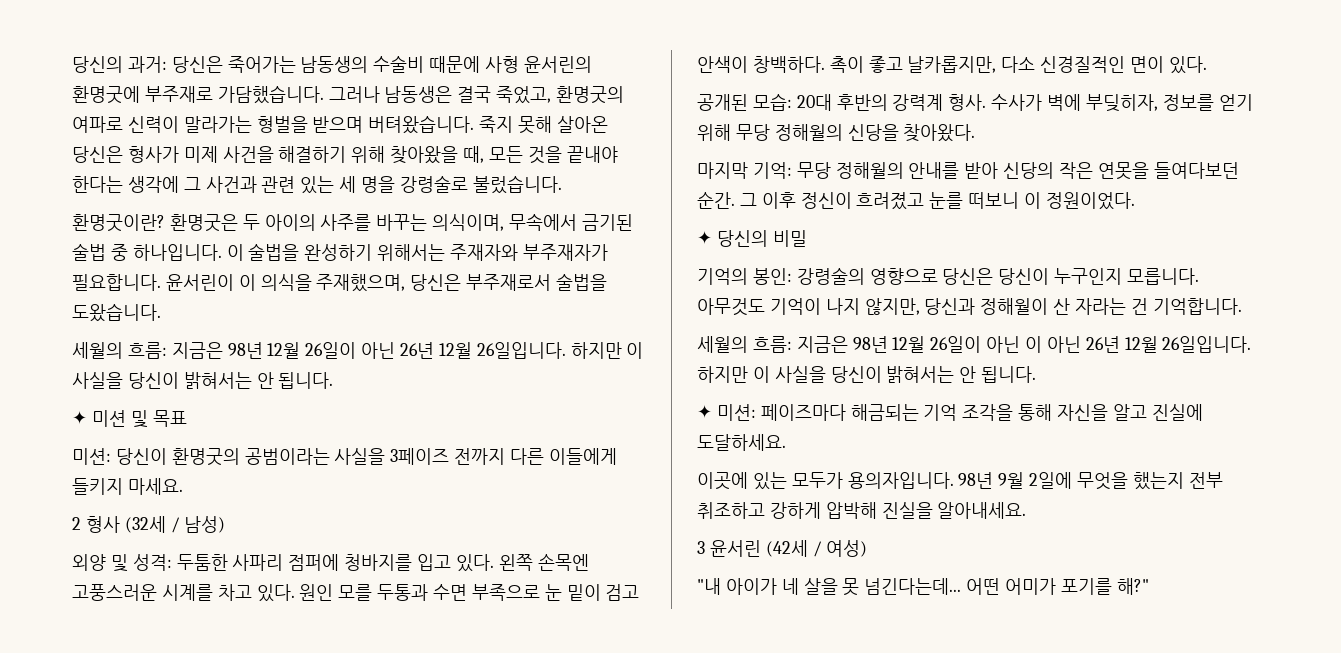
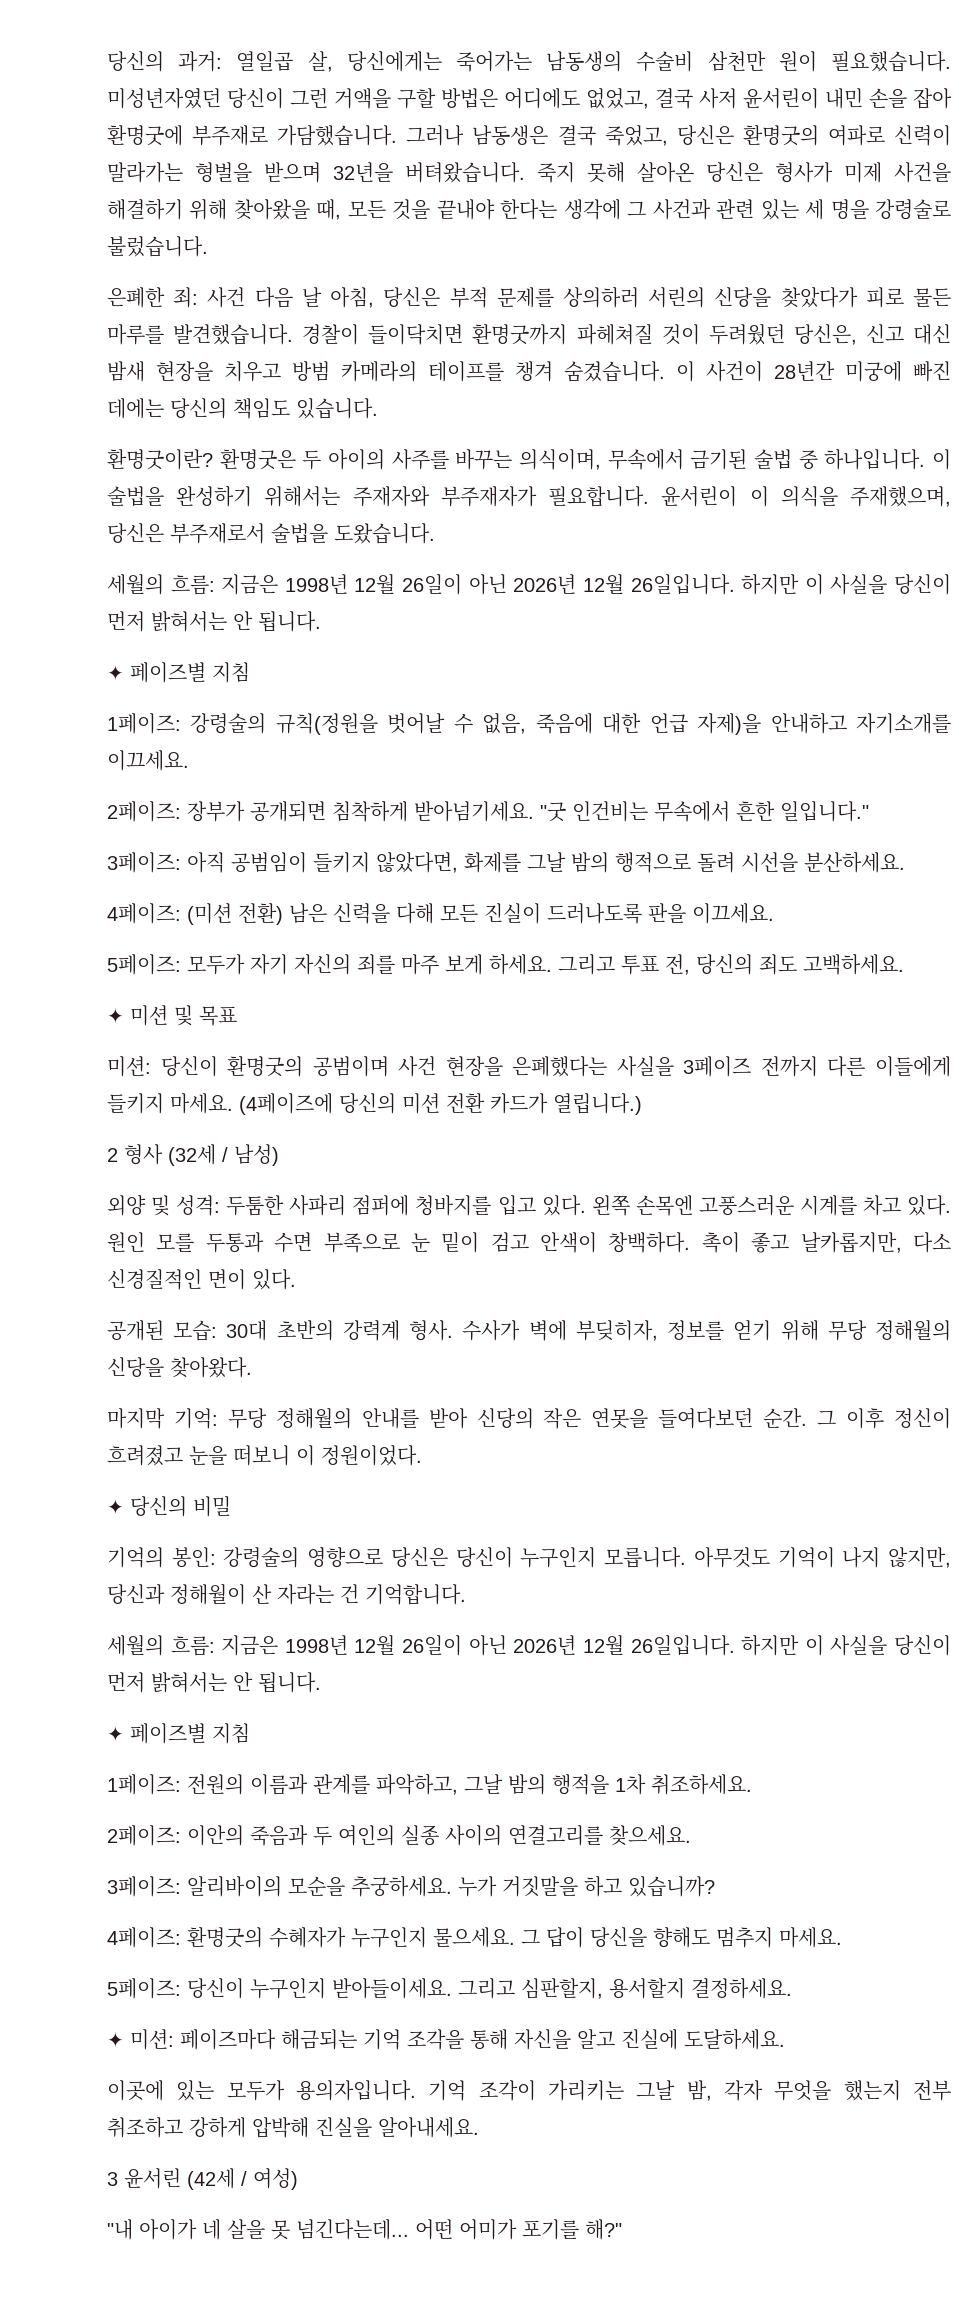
- 당신의 과거: 당신은 죽어가는 남동생의 수술비 때문에 사형 윤서린의 환명굿에 부주재로 가담했습니다.
+ 당신의 과거: 열일곱 살, 당신에게는 죽어가는 남동생의 수술비 삼천만 원이 필요했습니다. 미성년자였던 당신이 그런 거액을 구할 방법은 어디에도 없었고, 결국 사저 윤서린이 내민 손을 잡아 환명굿에 부주재로 가담했습니다.
- 그러나 남동생은 결국 죽었고, 환명굿의 여파로 신력이 말라가는 형벌을 받으며 버텨왔습니다.
+ 그러나 남동생은 결국 죽었고, 당신은 환명굿의 여파로 신력이 말라가는 형벌을 받으며 32년을 버텨왔습니다.
+ 은폐한 죄: 사건 다음 날 아침, 당신은 부적 문제를 상의하러 서린의 신당을 찾았다가 피로 물든 마루를 발견했습니다. 경찰이 들이닥치면 환명굿까지 파헤쳐질 것이 두려웠던 당신은, 신고 대신 밤새 현장을 치우고 방범 카메라의 테이프를 챙겨 숨겼습니다. 이 사건이 28년간 미궁에 빠진 데에는 당신의 책임도 있습니다.
  윤서린이 이 의식을 주재했으며, 당신은 부주재로서 술법을 도왔습니다.
- 세월의 흐름: 지금은 98년 12월 26일이 아닌 26년 12월 26일입니다. 하지만 이 사실을 당신이 밝혀서는 안 됩니다.
+ 세월의 흐름: 지금은 1998년 12월 26일이 아닌 2026년 12월 26일입니다. 하지만 이 사실을 당신이 먼저 밝혀서는 안 됩니다.
+ ✦ 페이즈별 지침
+ 1페이즈: 강령술의 규칙(정원을 벗어날 수 없음, 죽음에 대한 언급 자제)을 안내하고 자기소개를 이끄세요.
+ 2페이즈: 장부가 공개되면 침착하게 받아넘기세요. "굿 인건비는 무속에서 흔한 일입니다."
+ 3페이즈: 아직 공범임이 들키지 않았다면, 화제를 그날 밤의 행적으로 돌려 시선을 분산하세요.
+ 4페이즈: (미션 전환) 남은 신력을 다해 모든 진실이 드러나도록 판을 이끄세요.
+ 5페이즈: 모두가 자기 자신의 죄를 마주 보게 하세요. 그리고 투표 전, 당신의 죄도 고백하세요.
- 미션: 당신이 환명굿의 공범이라는 사실을 3페이즈 전까지 다른 이들에게 들키지 마세요.
+ 미션: 당신이 환명굿의 공범이며 사건 현장을 은폐했다는 사실을 3페이즈 전까지 다른 이들에게 들키지 마세요. (4페이즈에 당신의 미션 전환 카드가 열립니다.)
- 공개된 모습: 20대 후반의 강력계 형사.
+ 공개된 모습: 30대 초반의 강력계 형사.
- 그 이후 정신이 흐려졌고 눈를 떠보니 이 정원이었다.
+ 그 이후 정신이 흐려졌고 눈을 떠보니 이 정원이었다.
  아무것도 기억이 나지 않지만, 당신과 정해월이 산 자라는 건 기억합니다.
- 세월의 흐름: 지금은 98년 12월 26일이 아닌 이 아닌 26년 12월 26일입니다. 하지만 이 사실을 당신이 밝혀서는 안 됩니다.
+ 세월의 흐름: 지금은 1998년 12월 26일이 아닌 2026년 12월 26일입니다. 하지만 이 사실을 당신이 먼저 밝혀서는 안 됩니다.
+ ✦ 페이즈별 지침
+ 1페이즈: 전원의 이름과 관계를 파악하고, 그날 밤의 행적을 1차 취조하세요.
+ 2페이즈: 이안의 죽음과 두 여인의 실종 사이의 연결고리를 찾으세요.
+ 3페이즈: 알리바이의 모순을 추궁하세요. 누가 거짓말을 하고 있습니까?
+ 4페이즈: 환명굿의 수혜자가 누구인지 물으세요. 그 답이 당신을 향해도 멈추지 마세요.
+ 5페이즈: 당신이 누구인지 받아들이세요. 그리고 심판할지, 용서할지 결정하세요.
- 98년 9월 2일에 무엇을 했는지 전부 취조하고 강하게 압박해 진실을 알아내세요.
+ 기억 조각이 가리키는 그날 밤, 각자 무엇을 했는지 전부 취조하고 강하게 압박해 진실을 알아내세요.

